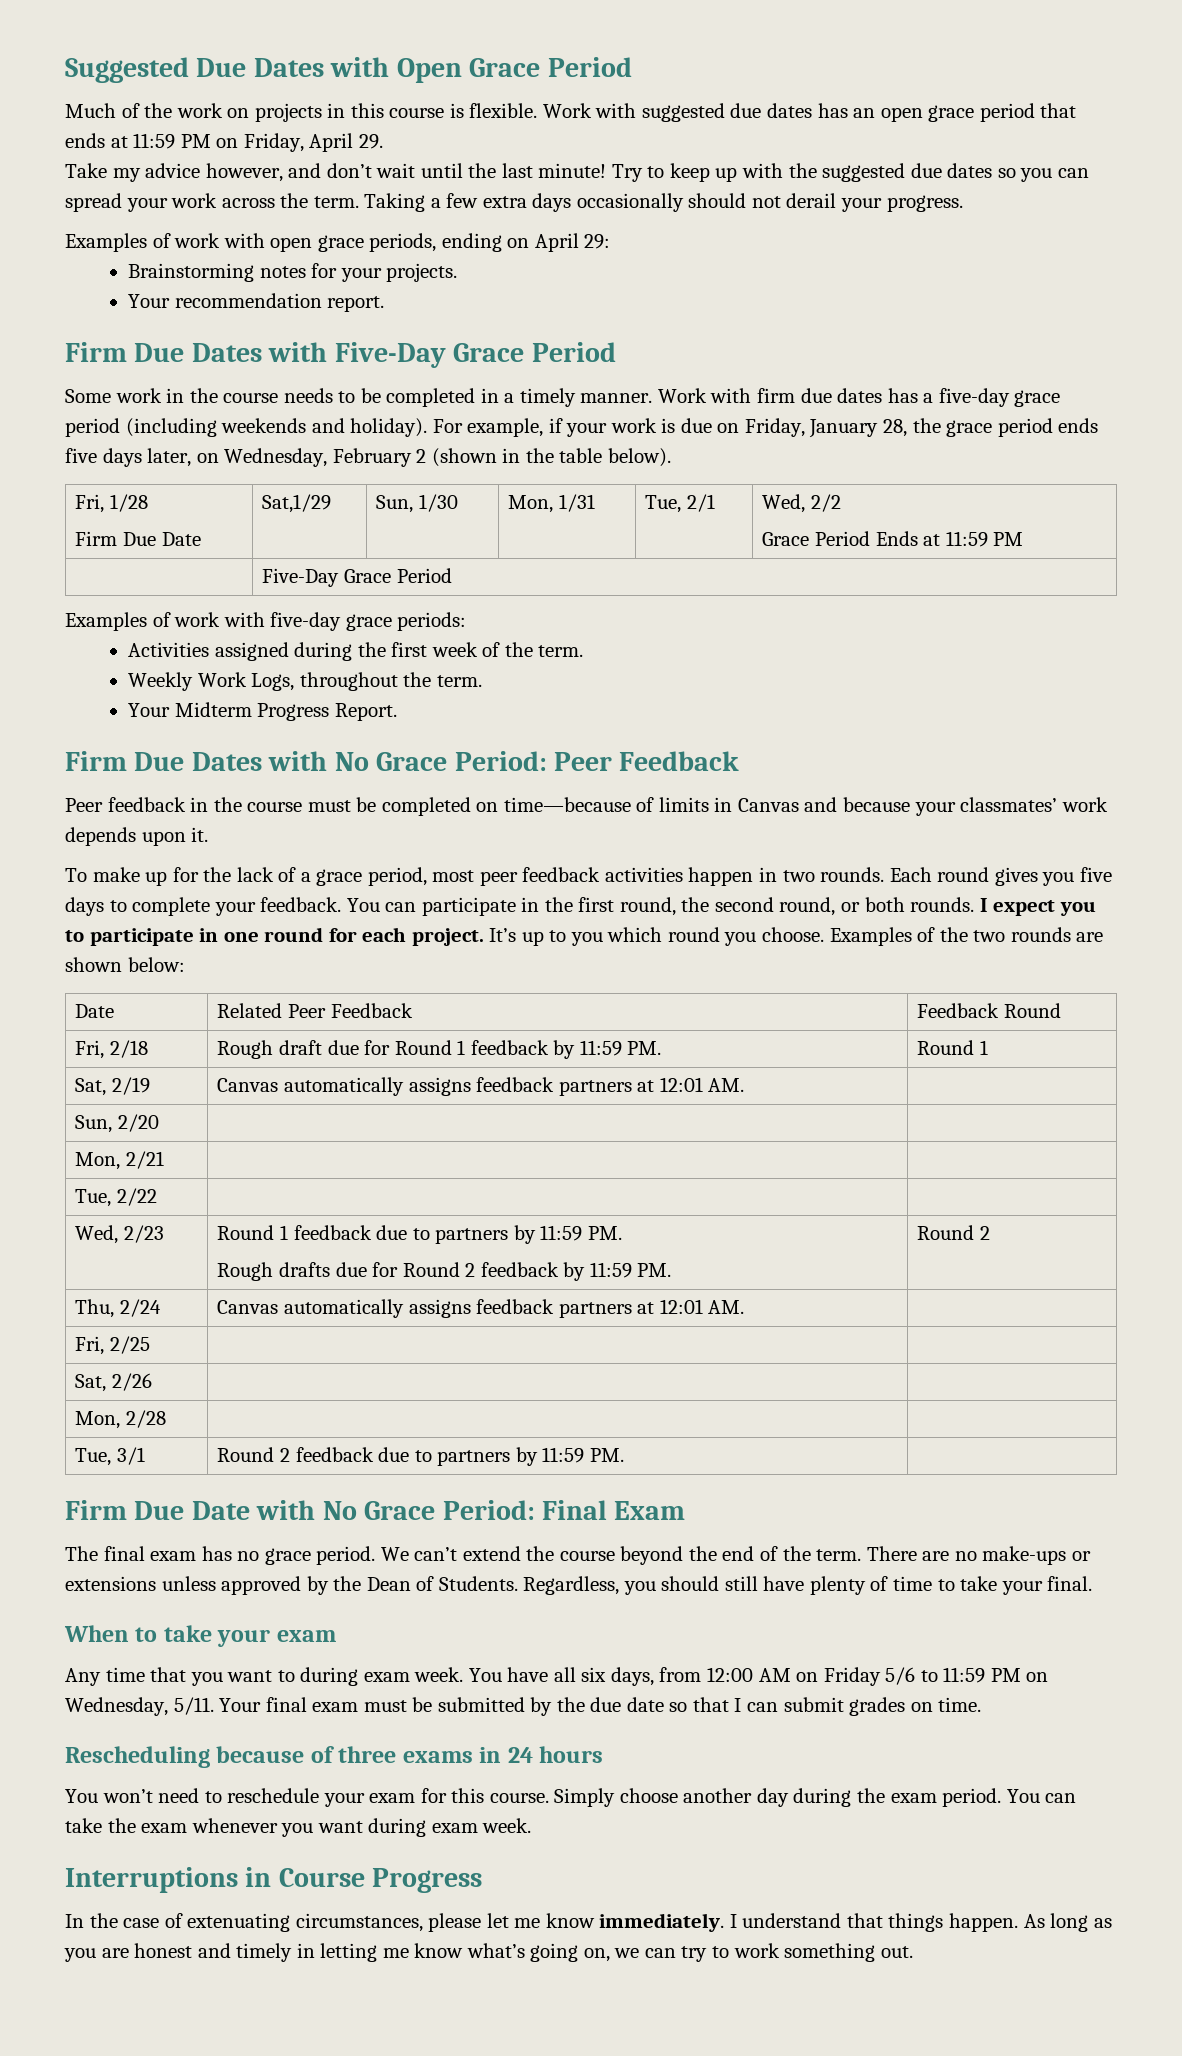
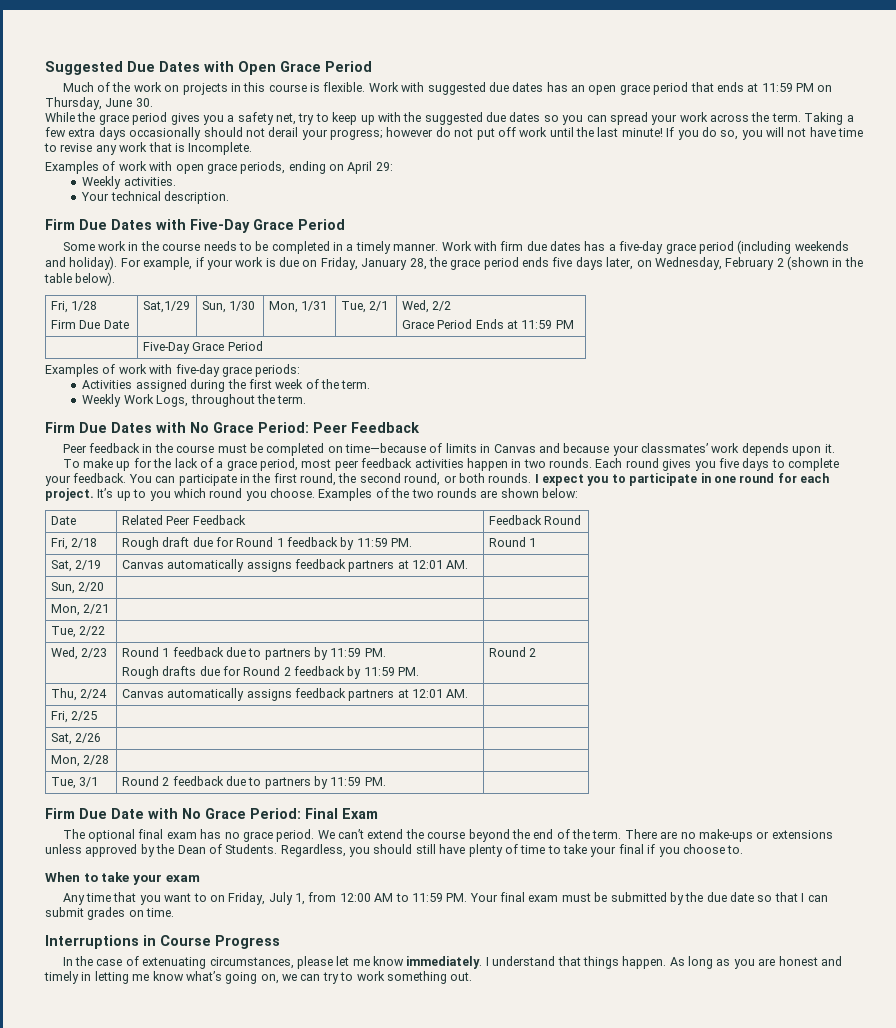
- Work with suggested due dates has an open grace period that ends at 11:59 PM on Friday, April 29.
- Take my advice however, and don’t wait until the last minute! Try to keep up with the suggested due dates so you can spread your work across the term.
+ Work with suggested due dates has an open grace period that ends at 11:59 PM on Thursday, June 30.
+ While the grace period gives you a safety net, try to keep up with the suggested due dates so you can spread your work across the term.
- Taking a few extra days occasionally should not derail your progress.
+ Taking a few extra days occasionally should not derail your progress; however do not put off work until the last minute! If you do so, you will not have time to revise any work that is Incomplete.
- Brainstorming notes for your projects.
- Your recommendation report.
+ Weekly activities.
+ Your technical description.
- Your Midterm Progress Report.
- The final exam has no grace period.
+ The optional final exam has no grace period.
- Regardless, you should still have plenty of time to take your final.
+ Regardless, you should still have plenty of time to take your final if you choose to.
- Any time that you want to during exam week. You have all six days, from 12:00 AM on Friday 5/6 to 11:59 PM on Wednesday, 5/11. Your final exam must be submitted by the due date so that I can submit grades on time.
+ Any time that you want to on Friday, July 1, from 12:00 AM to 11:59 PM. Your final exam must be submitted by the due date so that I can submit grades on time.
- Rescheduling because of three exams in 24 hours
- You won’t need to reschedule your exam for this course. Simply choose another day during the exam period. You can take the exam whenever you want during exam week.

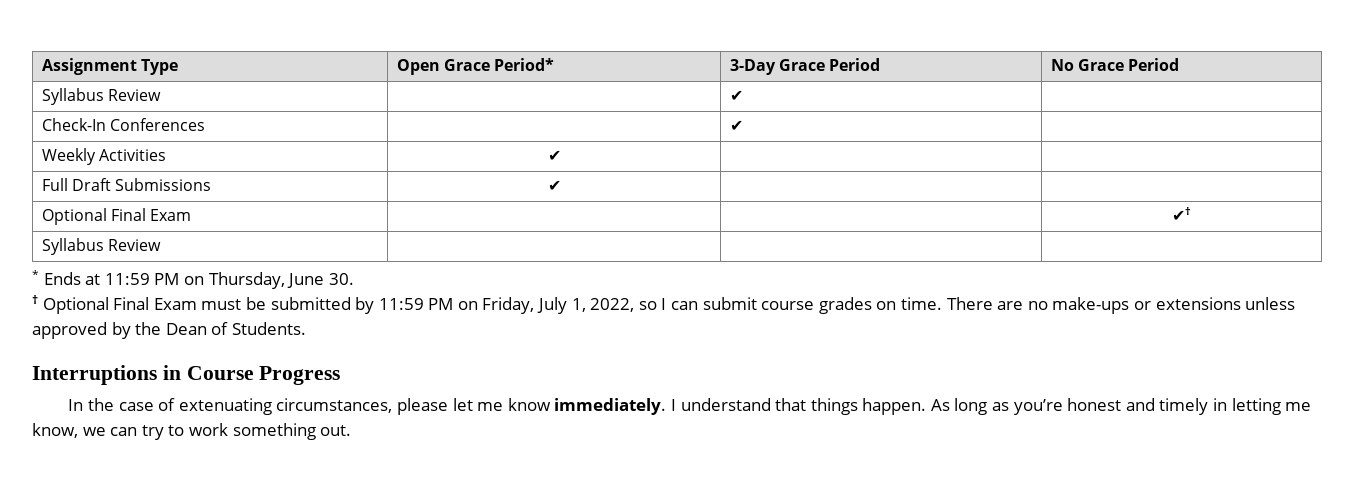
- Suggested Due Dates with Open Grace Period
- Much of the work on projects in this course is flexible. Work with suggested due dates has an open grace period that ends at 11:59 PM on Thursday, June 30.
+ Assignment Type | Open Grace Period* | 3-Day Grace Period | No Grace Period
+ Syllabus Review | | ✔ |
+ Check-In Conferences | | ✔ |
+ Weekly Activities | ✔ | |
+ Full Draft Submissions | ✔ | |
+ Optional Final Exam | | | ✔†
+ Syllabus Review | | |
+ * Ends at 11:59 PM on Thursday, June 30.
- While the grace period gives you a safety net, try to keep up with the suggested due dates so you can spread your work across the term. Taking a few extra days occasionally should not derail your progress; however do not put off work until the last minute! If you do so, you will not have time to revise any work that is Incomplete.
- Examples of work with open grace periods, ending on April 29:
- Weekly activities.
- Your technical description.
- Firm Due Dates with Five-Day Grace Period
- Some work in the course needs to be completed in a timely manner. Work with firm due dates has a five-day grace period (including weekends and holiday). For example, if your work is due on Friday, January 28, the grace period ends five days later, on Wednesday, February 2 (shown in the table below).
- Fri, 1/28
- Firm Due Date | Sat,1/29 | Sun, 1/30 | Mon, 1/31 | Tue, 2/1 | Wed, 2/2
- Grace Period Ends at 11:59 PM
- | Five-Day Grace Period
- Examples of work with five-day grace periods:
- Activities assigned during the first week of the term.
- Weekly Work Logs, throughout the term.
- Firm Due Dates with No Grace Period: Peer Feedback
- Peer feedback in the course must be completed on time—because of limits in Canvas and because your classmates’ work depends upon it.
- To make up for the lack of a grace period, most peer feedback activities happen in two rounds. Each round gives you five days to complete your feedback. You can participate in the first round, the second round, or both rounds. I expect you to participate in one round for each project. It’s up to you which round you choose. Examples of the two rounds are shown below:
- Date | Related Peer Feedback | Feedback Round
- Fri, 2/18 | Rough draft due for Round 1 feedback by 11:59 PM. | Round 1
- Sat, 2/19 | Canvas automatically assigns feedback partners at 12:01 AM. |
- Sun, 2/20 | |
- Mon, 2/21 | |
- Tue, 2/22 | |
- Wed, 2/23 | Round 1 feedback due to partners by 11:59 PM.
- Rough drafts due for Round 2 feedback by 11:59 PM. | Round 2
- Thu, 2/24 | Canvas automatically assigns feedback partners at 12:01 AM. |
- Fri, 2/25 | |
- Sat, 2/26 | |
- Mon, 2/28 | |
- Tue, 3/1 | Round 2 feedback due to partners by 11:59 PM. |
- Firm Due Date with No Grace Period: Final Exam
- The optional final exam has no grace period. We can’t extend the course beyond the end of the term.
+ † Optional Final Exam must be submitted by 11:59 PM on Friday, July 1, 2022, so I can submit course grades on time.
- Regardless, you should still have plenty of time to take your final if you choose to.
- When to take your exam
- Any time that you want to on Friday, July 1, from 12:00 AM to 11:59 PM. Your final exam must be submitted by the due date so that I can submit grades on time.
- As long as you are honest and timely in letting me know what’s going on, we can try to work something out.
+ As long as you’re honest and timely in letting me know, we can try to work something out.

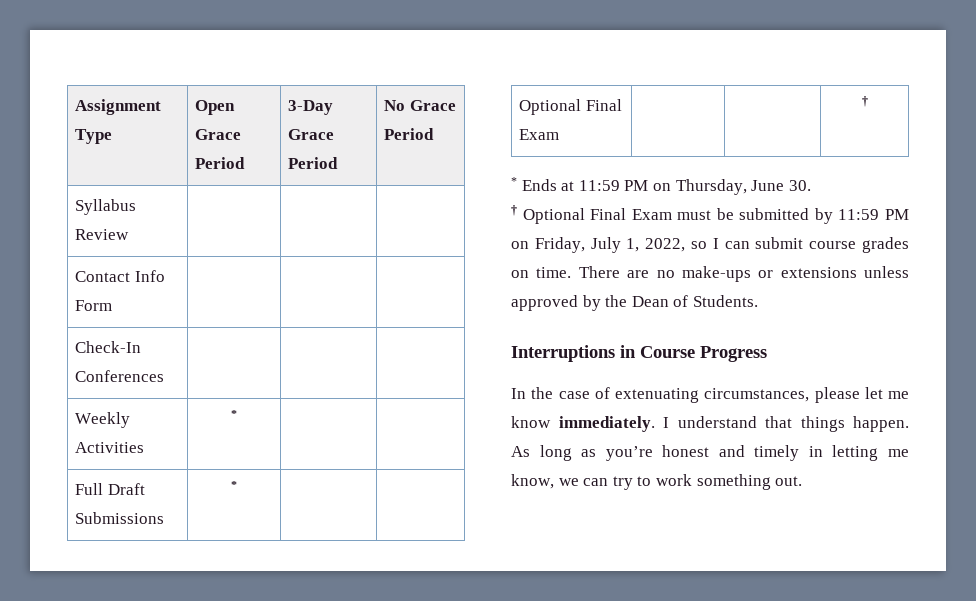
- Assignment Type | Open Grace Period* | 3-Day Grace Period | No Grace Period
+ Assignment Type | Open Grace Period | 3-Day Grace Period | No Grace Period
- Syllabus Review | | ✔ |
+ Syllabus Review | | |
+ Contact Info Form | | |
- Check-In Conferences | | ✔ |
+ Check-In Conferences | | |
- Weekly Activities | ✔ | |
+ Weekly Activities | * | |
- Full Draft Submissions | ✔ | |
+ Full Draft Submissions | * | |
- Optional Final Exam | | | ✔†
- Syllabus Review | | |
+ Optional Final Exam | | | †

